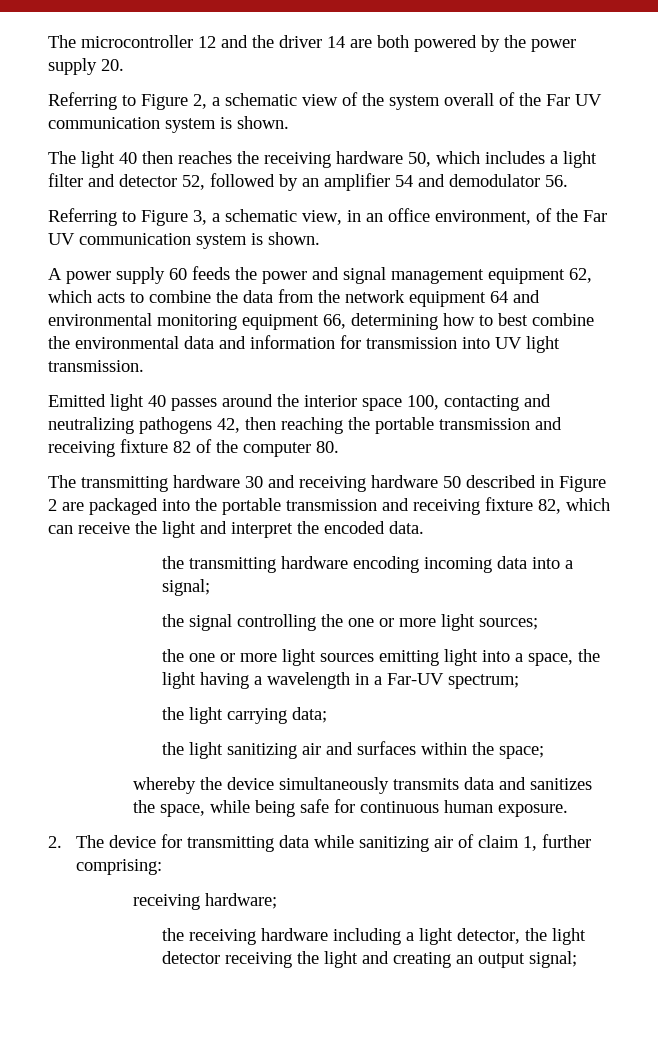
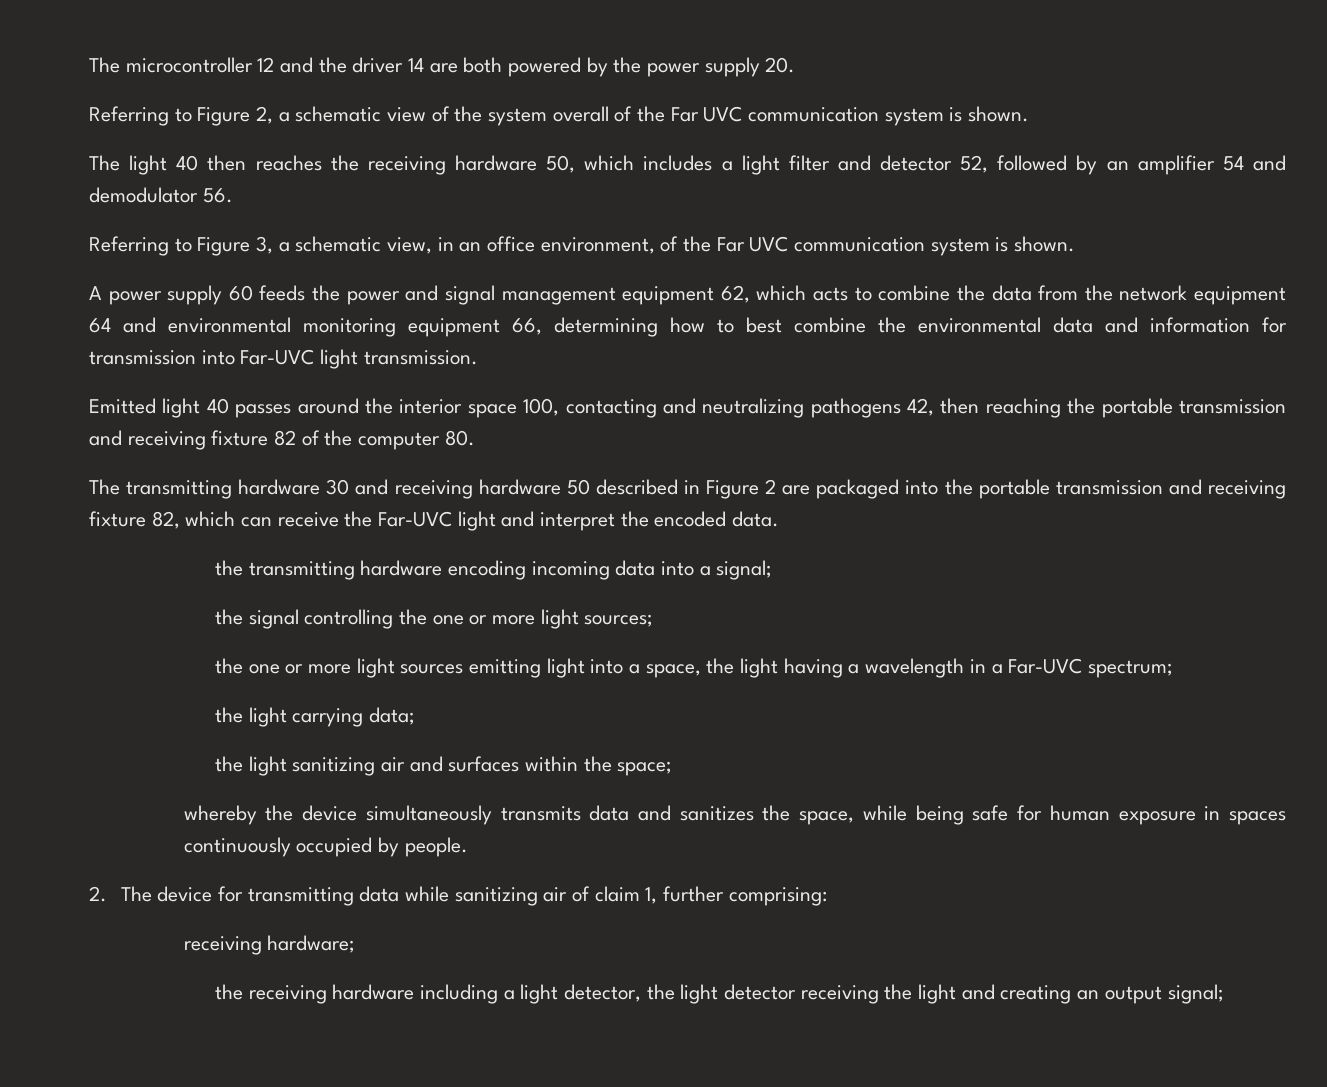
- Referring to Figure 2, a schematic view of the system overall of the Far UV communication system is shown.
+ Referring to Figure 2, a schematic view of the system overall of the Far UVC communication system is shown.
- Referring to Figure 3, a schematic view, in an office environment, of the Far UV communication system is shown.
+ Referring to Figure 3, a schematic view, in an office environment, of the Far UVC communication system is shown.
- A power supply 60 feeds the power and signal management equipment 62, which acts to combine the data from the network equipment 64 and environmental monitoring equipment 66, determining how to best combine the environmental data and information for transmission into UV light transmission.
+ A power supply 60 feeds the power and signal management equipment 62, which acts to combine the data from the network equipment 64 and environmental monitoring equipment 66, determining how to best combine the environmental data and information for transmission into Far-UVC light transmission.
- The transmitting hardware 30 and receiving hardware 50 described in Figure 2 are packaged into the portable transmission and receiving fixture 82, which can receive the light and interpret the encoded data.
+ The transmitting hardware 30 and receiving hardware 50 described in Figure 2 are packaged into the portable transmission and receiving fixture 82, which can receive the Far-UVC light and interpret the encoded data.
- the one or more light sources emitting light into a space, the light having a wavelength in a Far-UV spectrum;
+ the one or more light sources emitting light into a space, the light having a wavelength in a Far-UVC spectrum;
- whereby the device simultaneously transmits data and sanitizes the space, while being safe for continuous human exposure.
+ whereby the device simultaneously transmits data and sanitizes the space, while being safe for human exposure in spaces continuously occupied by people.

